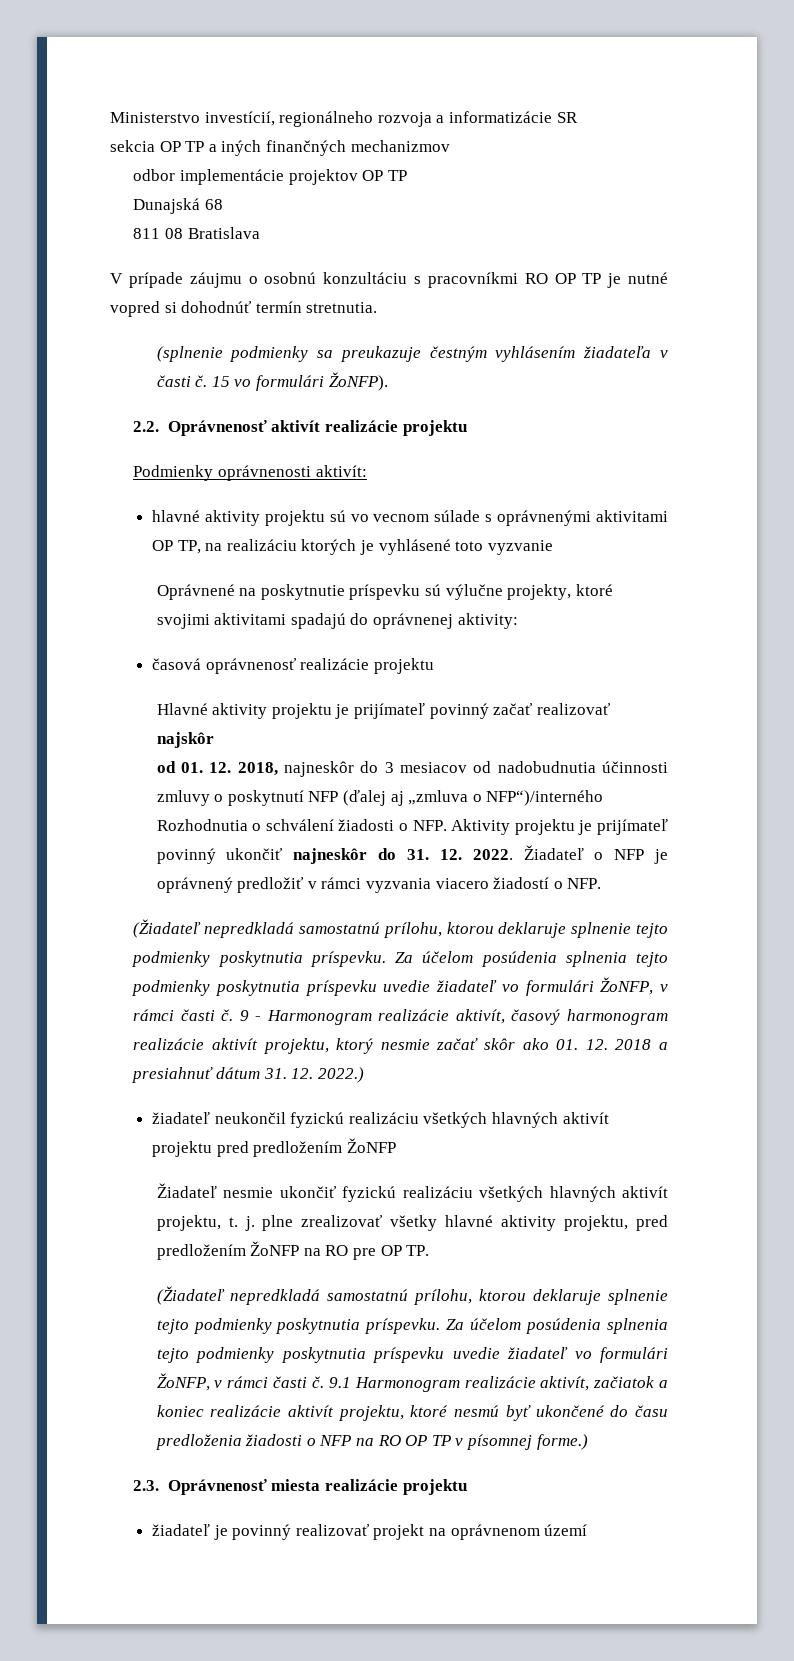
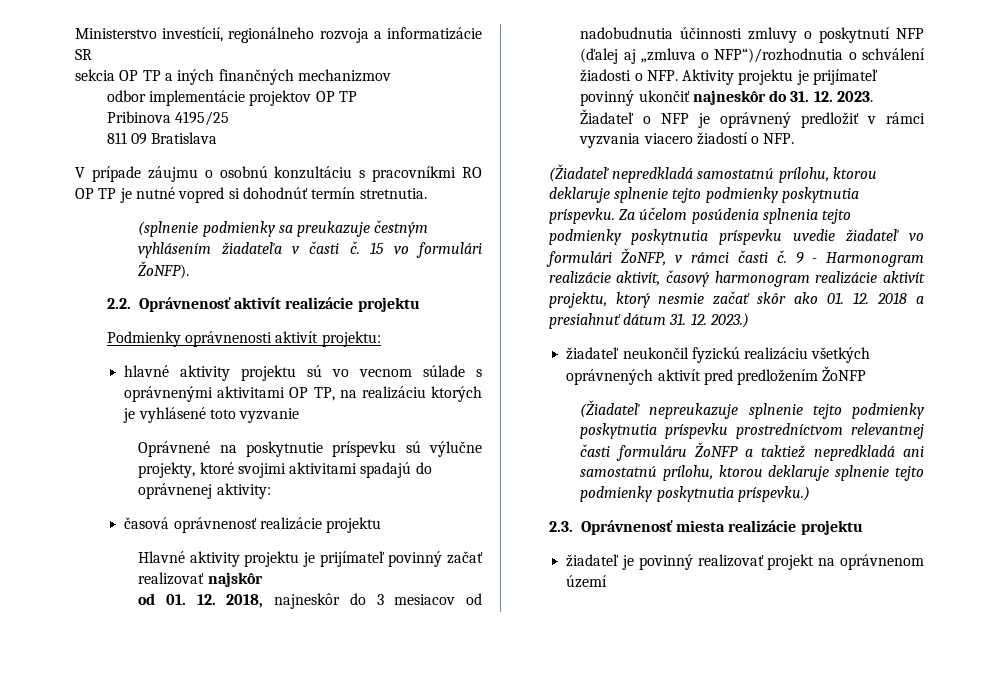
- Dunajská 68
+ Pribinova 4195/25
- 811 08 Bratislava
+ 811 09 Bratislava
- Podmienky oprávnenosti aktivít:
+ Podmienky oprávnenosti aktivít projektu:
- od 01. 12. 2018, najneskôr do 3 mesiacov od nadobudnutia účinnosti zmluvy o poskytnutí NFP (ďalej aj „zmluva o NFP“)/interného Rozhodnutia o schválení žiadosti o NFP. Aktivity projektu je prijímateľ povinný ukončiť najneskôr do 31. 12. 2022.
+ od 01. 12. 2018, najneskôr do 3 mesiacov od nadobudnutia účinnosti zmluvy o poskytnutí NFP (ďalej aj „zmluva o NFP“)/rozhodnutia o schválení žiadosti o NFP. Aktivity projektu je prijímateľ povinný ukončiť najneskôr do 31. 12. 2023.
- 9 - Harmonogram realizácie aktivít, časový harmonogram realizácie aktivít projektu, ktorý nesmie začať skôr ako 01. 12. 2018 a presiahnuť dátum 31. 12. 2022.)
+ 9 - Harmonogram realizácie aktivít, časový harmonogram realizácie aktivít projektu, ktorý nesmie začať skôr ako 01. 12. 2018 a presiahnuť dátum 31. 12. 2023.)
- žiadateľ neukončil fyzickú realizáciu všetkých hlavných aktivít projektu pred predložením ŽoNFP
+ žiadateľ neukončil fyzickú realizáciu všetkých oprávnených aktivít pred predložením ŽoNFP
- Žiadateľ nesmie ukončiť fyzickú realizáciu všetkých hlavných aktivít projektu, t. j. plne zrealizovať všetky hlavné aktivity projektu, pred predložením ŽoNFP na RO pre OP TP.
- (Žiadateľ nepredkladá samostatnú prílohu, ktorou deklaruje splnenie tejto podmienky poskytnutia príspevku. Za účelom posúdenia splnenia tejto podmienky poskytnutia príspevku uvedie žiadateľ vo formulári ŽoNFP, v rámci časti č. 9.1 Harmonogram realizácie aktivít, začiatok a koniec realizácie aktivít projektu, ktoré nesmú byť ukončené do času predloženia žiadosti o NFP na RO OP TP v písomnej forme.)
+ (Žiadateľ nepreukazuje splnenie tejto podmienky poskytnutia príspevku prostredníctvom relevantnej časti formuláru ŽoNFP a taktiež nepredkladá ani samostatnú prílohu, ktorou deklaruje splnenie tejto podmienky poskytnutia príspevku.)

